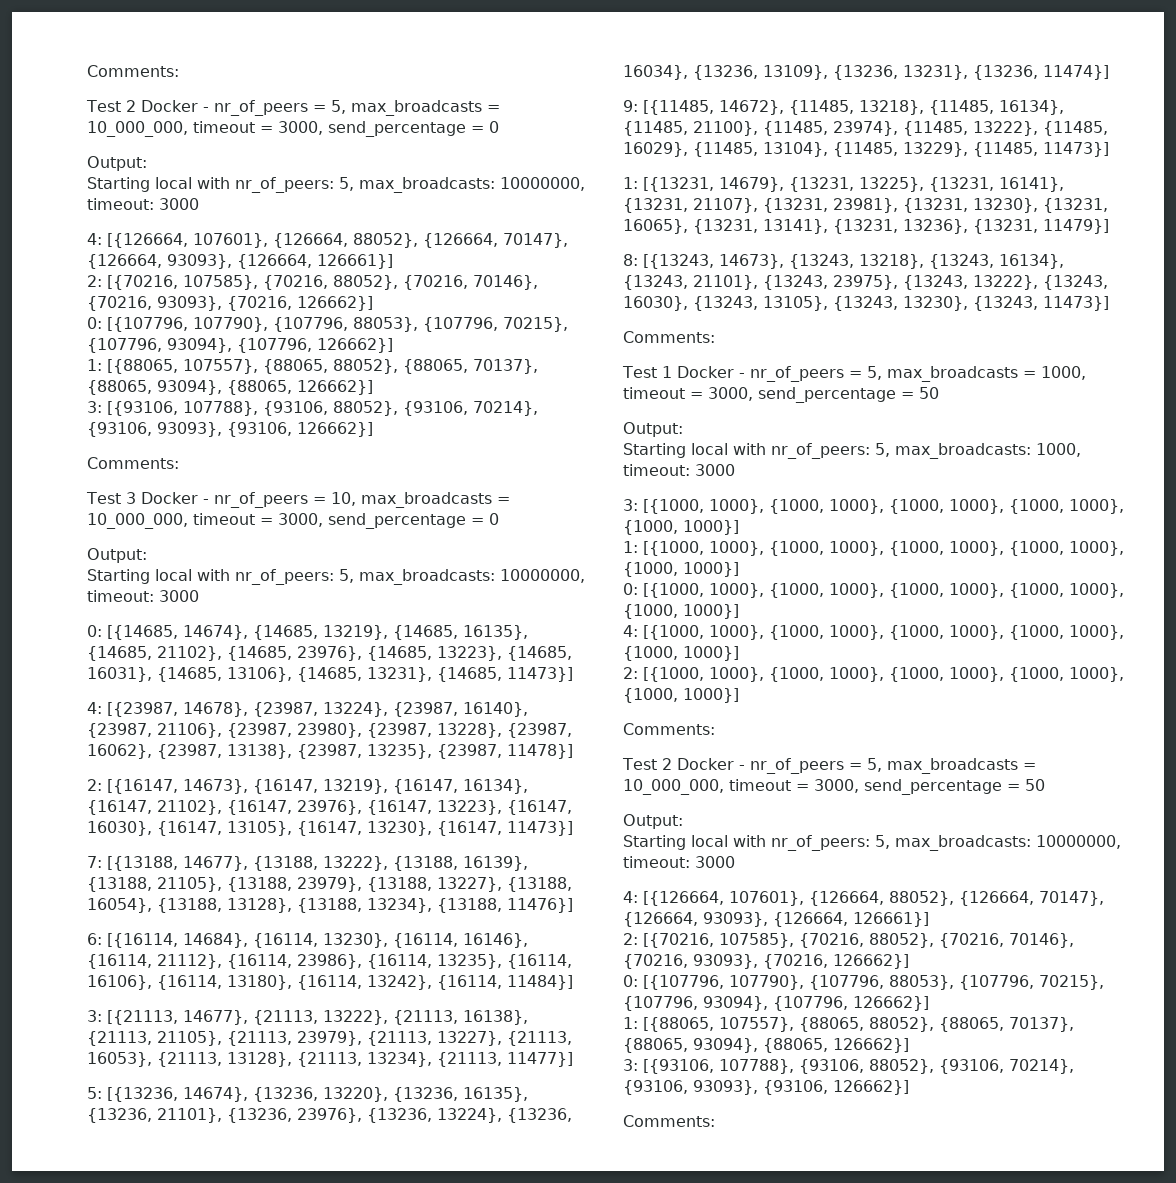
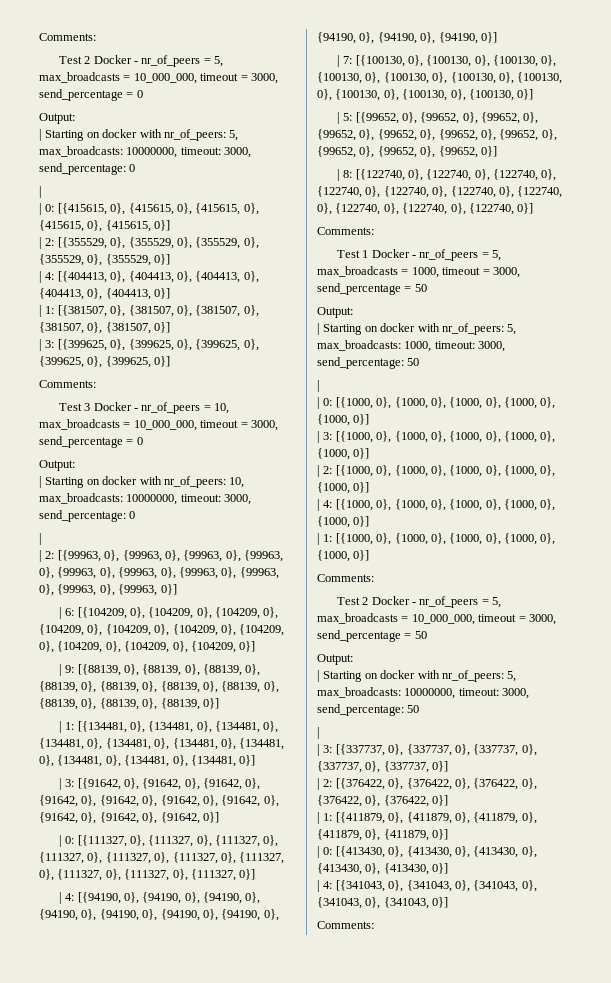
  Test 2 Docker - nr_of_peers = 5, max_broadcasts = 10_000_000, timeout = 3000, send_percentage = 0
  Output:
- Starting local with nr_of_peers: 5, max_broadcasts: 10000000, timeout: 3000
- 4: [{126664, 107601}, {126664, 88052}, {126664, 70147}, {126664, 93093}, {126664, 126661}]
- 2: [{70216, 107585}, {70216, 88052}, {70216, 70146}, {70216, 93093}, {70216, 126662}]
- 0: [{107796, 107790}, {107796, 88053}, {107796, 70215}, {107796, 93094}, {107796, 126662}]
- 1: [{88065, 107557}, {88065, 88052}, {88065, 70137}, {88065, 93094}, {88065, 126662}]
- 3: [{93106, 107788}, {93106, 88052}, {93106, 70214}, {93106, 93093}, {93106, 126662}]
+ | Starting on docker with nr_of_peers: 5, max_broadcasts: 10000000, timeout: 3000, send_percentage: 0
+ |
+ | 0: [{415615, 0}, {415615, 0}, {415615, 0}, {415615, 0}, {415615, 0}]
+ | 2: [{355529, 0}, {355529, 0}, {355529, 0}, {355529, 0}, {355529, 0}]
+ | 4: [{404413, 0}, {404413, 0}, {404413, 0}, {404413, 0}, {404413, 0}]
+ | 1: [{381507, 0}, {381507, 0}, {381507, 0}, {381507, 0}, {381507, 0}]
+ | 3: [{399625, 0}, {399625, 0}, {399625, 0}, {399625, 0}, {399625, 0}]
  Test 3 Docker - nr_of_peers = 10, max_broadcasts = 10_000_000, timeout = 3000, send_percentage = 0
  Output:
- Starting local with nr_of_peers: 5, max_broadcasts: 10000000, timeout: 3000
- 0: [{14685, 14674}, {14685, 13219}, {14685, 16135}, {14685, 21102}, {14685, 23976}, {14685, 13223}, {14685, 16031}, {14685, 13106}, {14685, 13231}, {14685, 11473}]
- 4: [{23987, 14678}, {23987, 13224}, {23987, 16140}, {23987, 21106}, {23987, 23980}, {23987, 13228}, {23987, 16062}, {23987, 13138}, {23987, 13235}, {23987, 11478}]
- 2: [{16147, 14673}, {16147, 13219}, {16147, 16134}, {16147, 21102}, {16147, 23976}, {16147, 13223}, {16147, 16030}, {16147, 13105}, {16147, 13230}, {16147, 11473}]
- 7: [{13188, 14677}, {13188, 13222}, {13188, 16139}, {13188, 21105}, {13188, 23979}, {13188, 13227}, {13188, 16054}, {13188, 13128}, {13188, 13234}, {13188, 11476}]
- 6: [{16114, 14684}, {16114, 13230}, {16114, 16146}, {16114, 21112}, {16114, 23986}, {16114, 13235}, {16114, 16106}, {16114, 13180}, {16114, 13242}, {16114, 11484}]
- 3: [{21113, 14677}, {21113, 13222}, {21113, 16138}, {21113, 21105}, {21113, 23979}, {21113, 13227}, {21113, 16053}, {21113, 13128}, {21113, 13234}, {21113, 11477}]
- 5: [{13236, 14674}, {13236, 13220}, {13236, 16135}, {13236, 21101}, {13236, 23976}, {13236, 13224}, {13236, 16034}, {13236, 13109}, {13236, 13231}, {13236, 11474}]
- 9: [{11485, 14672}, {11485, 13218}, {11485, 16134}, {11485, 21100}, {11485, 23974}, {11485, 13222}, {11485, 16029}, {11485, 13104}, {11485, 13229}, {11485, 11473}]
- 1: [{13231, 14679}, {13231, 13225}, {13231, 16141}, {13231, 21107}, {13231, 23981}, {13231, 13230}, {13231, 16065}, {13231, 13141}, {13231, 13236}, {13231, 11479}]
- 8: [{13243, 14673}, {13243, 13218}, {13243, 16134}, {13243, 21101}, {13243, 23975}, {13243, 13222}, {13243, 16030}, {13243, 13105}, {13243, 13230}, {13243, 11473}]
+ | Starting on docker with nr_of_peers: 10, max_broadcasts: 10000000, timeout: 3000, send_percentage: 0
+ |
+ | 2: [{99963, 0}, {99963, 0}, {99963, 0}, {99963, 0}, {99963, 0}, {99963, 0}, {99963, 0}, {99963, 0}, {99963, 0}, {99963, 0}]
+ | 6: [{104209, 0}, {104209, 0}, {104209, 0}, {104209, 0}, {104209, 0}, {104209, 0}, {104209, 0}, {104209, 0}, {104209, 0}, {104209, 0}]
+ | 9: [{88139, 0}, {88139, 0}, {88139, 0}, {88139, 0}, {88139, 0}, {88139, 0}, {88139, 0}, {88139, 0}, {88139, 0}, {88139, 0}]
+ | 1: [{134481, 0}, {134481, 0}, {134481, 0}, {134481, 0}, {134481, 0}, {134481, 0}, {134481, 0}, {134481, 0}, {134481, 0}, {134481, 0}]
+ | 3: [{91642, 0}, {91642, 0}, {91642, 0}, {91642, 0}, {91642, 0}, {91642, 0}, {91642, 0}, {91642, 0}, {91642, 0}, {91642, 0}]
+ | 0: [{111327, 0}, {111327, 0}, {111327, 0}, {111327, 0}, {111327, 0}, {111327, 0}, {111327, 0}, {111327, 0}, {111327, 0}, {111327, 0}]
+ | 4: [{94190, 0}, {94190, 0}, {94190, 0}, {94190, 0}, {94190, 0}, {94190, 0}, {94190, 0}, {94190, 0}, {94190, 0}, {94190, 0}]
+ | 7: [{100130, 0}, {100130, 0}, {100130, 0}, {100130, 0}, {100130, 0}, {100130, 0}, {100130, 0}, {100130, 0}, {100130, 0}, {100130, 0}]
+ | 5: [{99652, 0}, {99652, 0}, {99652, 0}, {99652, 0}, {99652, 0}, {99652, 0}, {99652, 0}, {99652, 0}, {99652, 0}, {99652, 0}]
+ | 8: [{122740, 0}, {122740, 0}, {122740, 0}, {122740, 0}, {122740, 0}, {122740, 0}, {122740, 0}, {122740, 0}, {122740, 0}, {122740, 0}]
- Starting local with nr_of_peers: 5, max_broadcasts: 1000, timeout: 3000
- 3: [{1000, 1000}, {1000, 1000}, {1000, 1000}, {1000, 1000}, {1000, 1000}]
- 1: [{1000, 1000}, {1000, 1000}, {1000, 1000}, {1000, 1000}, {1000, 1000}]
- 0: [{1000, 1000}, {1000, 1000}, {1000, 1000}, {1000, 1000}, {1000, 1000}]
- 4: [{1000, 1000}, {1000, 1000}, {1000, 1000}, {1000, 1000}, {1000, 1000}]
- 2: [{1000, 1000}, {1000, 1000}, {1000, 1000}, {1000, 1000}, {1000, 1000}]
+ | Starting on docker with nr_of_peers: 5, max_broadcasts: 1000, timeout: 3000, send_percentage: 50
+ |
+ | 0: [{1000, 0}, {1000, 0}, {1000, 0}, {1000, 0}, {1000, 0}]
+ | 3: [{1000, 0}, {1000, 0}, {1000, 0}, {1000, 0}, {1000, 0}]
+ | 2: [{1000, 0}, {1000, 0}, {1000, 0}, {1000, 0}, {1000, 0}]
+ | 4: [{1000, 0}, {1000, 0}, {1000, 0}, {1000, 0}, {1000, 0}]
+ | 1: [{1000, 0}, {1000, 0}, {1000, 0}, {1000, 0}, {1000, 0}]
  Test 2 Docker - nr_of_peers = 5, max_broadcasts = 10_000_000, timeout = 3000, send_percentage = 50
  Output:
- Starting local with nr_of_peers: 5, max_broadcasts: 10000000, timeout: 3000
- 4: [{126664, 107601}, {126664, 88052}, {126664, 70147}, {126664, 93093}, {126664, 126661}]
- 2: [{70216, 107585}, {70216, 88052}, {70216, 70146}, {70216, 93093}, {70216, 126662}]
- 0: [{107796, 107790}, {107796, 88053}, {107796, 70215}, {107796, 93094}, {107796, 126662}]
- 1: [{88065, 107557}, {88065, 88052}, {88065, 70137}, {88065, 93094}, {88065, 126662}]
- 3: [{93106, 107788}, {93106, 88052}, {93106, 70214}, {93106, 93093}, {93106, 126662}]
+ | Starting on docker with nr_of_peers: 5, max_broadcasts: 10000000, timeout: 3000, send_percentage: 50
+ |
+ | 3: [{337737, 0}, {337737, 0}, {337737, 0}, {337737, 0}, {337737, 0}]
+ | 2: [{376422, 0}, {376422, 0}, {376422, 0}, {376422, 0}, {376422, 0}]
+ | 1: [{411879, 0}, {411879, 0}, {411879, 0}, {411879, 0}, {411879, 0}]
+ | 0: [{413430, 0}, {413430, 0}, {413430, 0}, {413430, 0}, {413430, 0}]
+ | 4: [{341043, 0}, {341043, 0}, {341043, 0}, {341043, 0}, {341043, 0}]

